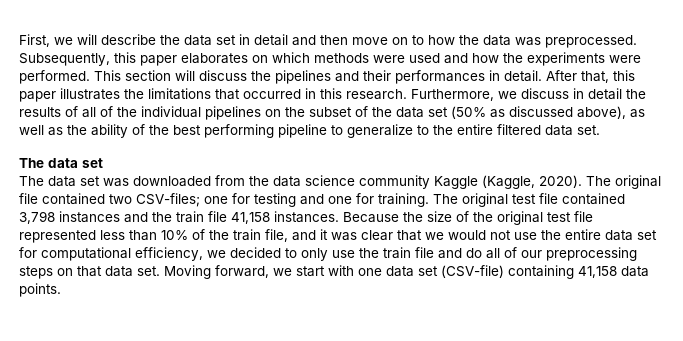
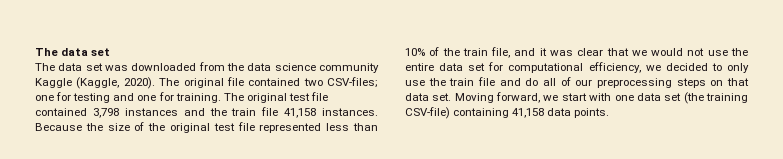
- First, we will describe the data set in detail and then move on to how the data was preprocessed. Subsequently, this paper elaborates on which methods were used and how the experiments were performed. This section will discuss the pipelines and their performances in detail. After that, this paper illustrates the limitations that occurred in this research. Furthermore, we discuss in detail the results of all of the individual pipelines on the subset of the data set (50% as discussed above), as well as the ability of the best performing pipeline to generalize to the entire filtered data set.
- Moving forward, we start with one data set (CSV-file) containing 41,158 data points.
+ Moving forward, we start with one data set (the training CSV-file) containing 41,158 data points.

